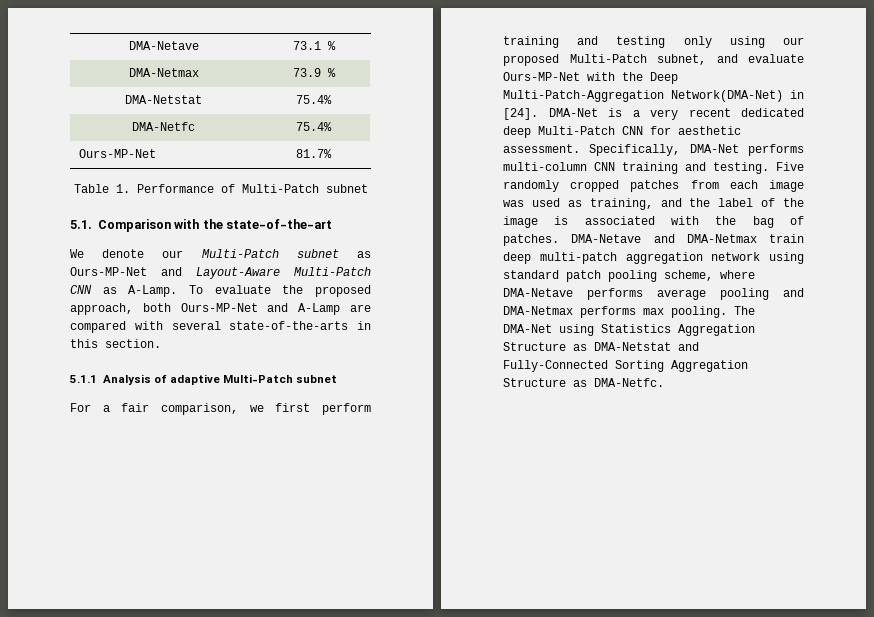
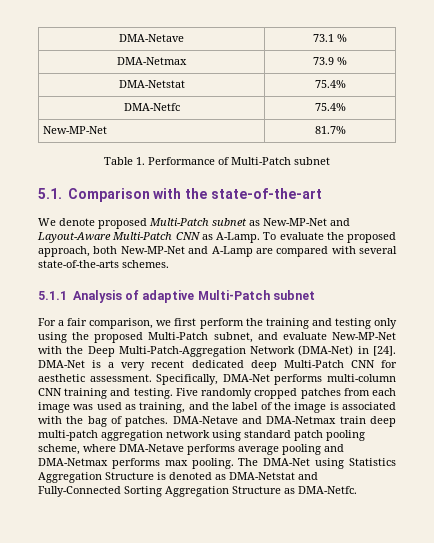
- Ours-MP-Net | 81.7%
+ New-MP-Net | 81.7%
- We denote our Multi-Patch subnet as Ours-MP-Net and Layout-Aware Multi-Patch CNN as A-Lamp.
+ We denote proposed Multi-Patch subnet as New-MP-Net and Layout-Aware Multi-Patch CNN as A-Lamp.
- To evaluate the proposed approach, both Ours-MP-Net and A-Lamp are compared with several state-of-the-arts in this section.
+ To evaluate the proposed approach, both New-MP-Net and A-Lamp are compared with several state-of-the-arts schemes.
- For a fair comparison, we first perform training and testing only using our proposed Multi-Patch subnet, and evaluate Ours-MP-Net with the Deep Multi-Patch-Aggregation Network(DMA-Net) in [24].
+ For a fair comparison, we first perform the training and testing only using the proposed Multi-Patch subnet, and evaluate New-MP-Net with the Deep Multi-Patch-Aggregation Network (DMA-Net) in [24].
- The DMA-Net using Statistics Aggregation Structure as DMA-Netstat and Fully-Connected Sorting Aggregation Structure as DMA-Netfc.
+ The DMA-Net using Statistics Aggregation Structure is denoted as DMA-Netstat and Fully-Connected Sorting Aggregation Structure as DMA-Netfc.

